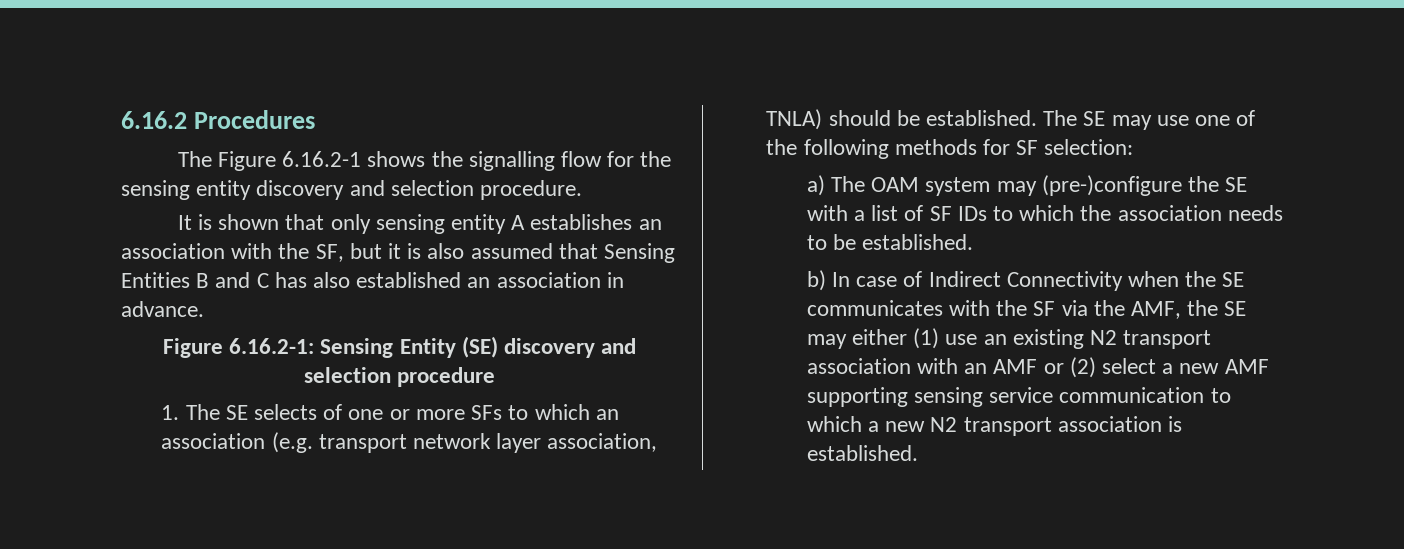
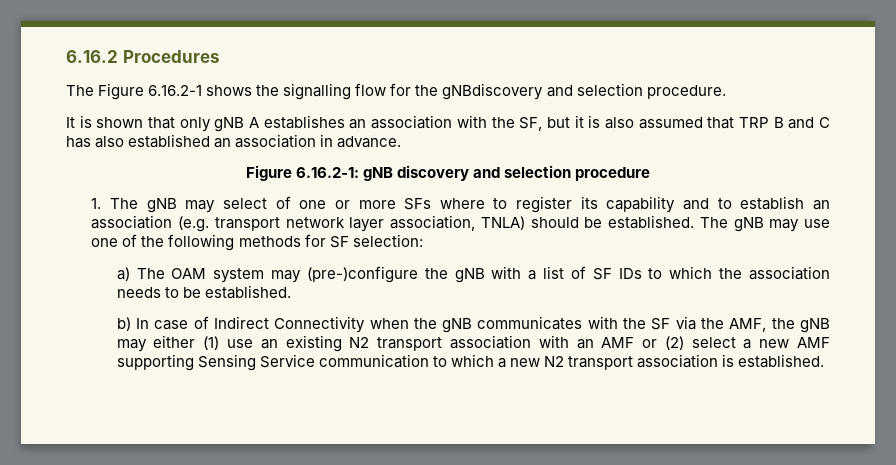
- The Figure 6.16.2-1 shows the signalling flow for the sensing entity discovery and selection procedure.
+ The Figure 6.16.2-1 shows the signalling flow for the gNBdiscovery and selection procedure.
- It is shown that only sensing entity A establishes an association with the SF, but it is also assumed that Sensing Entities B and C has also established an association in advance.
+ It is shown that only gNB A establishes an association with the SF, but it is also assumed that TRP B and C has also established an association in advance.
- Figure 6.16.2-1: Sensing Entity (SE) discovery and selection procedure
+ Figure 6.16.2-1: gNB discovery and selection procedure
- 1. The SE selects of one or more SFs to which an association (e.g. transport network layer association, TNLA) should be established.
+ 1. The gNB may select of one or more SFs where to register its capability and to establish an association (e.g. transport network layer association, TNLA) should be established.
- The SE may use one of the following methods for SF selection:
+ The gNB may use one of the following methods for SF selection:
- a) The OAM system may (pre-)configure the SE with a list of SF IDs to which the association needs to be established.
+ a) The OAM system may (pre-)configure the gNB with a list of SF IDs to which the association needs to be established.
- b) In case of Indirect Connectivity when the SE communicates with the SF via the AMF, the SE may either (1) use an existing N2 transport association with an AMF or (2) select a new AMF supporting sensing service communication to which a new N2 transport association is established.
+ b) In case of Indirect Connectivity when the gNB communicates with the SF via the AMF, the gNB may either (1) use an existing N2 transport association with an AMF or (2) select a new AMF supporting Sensing Service communication to which a new N2 transport association is established.

